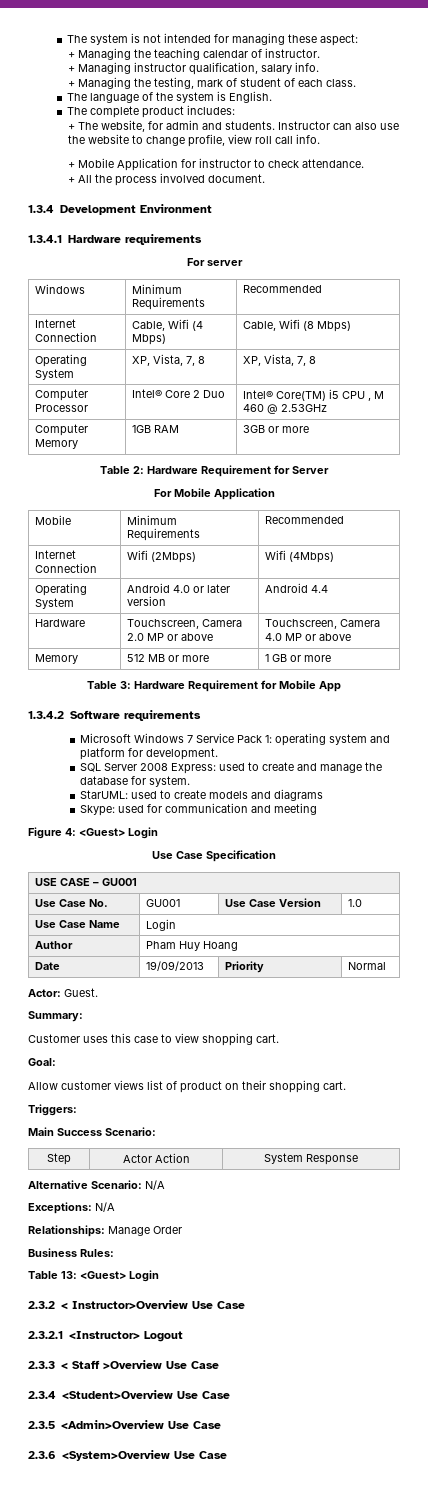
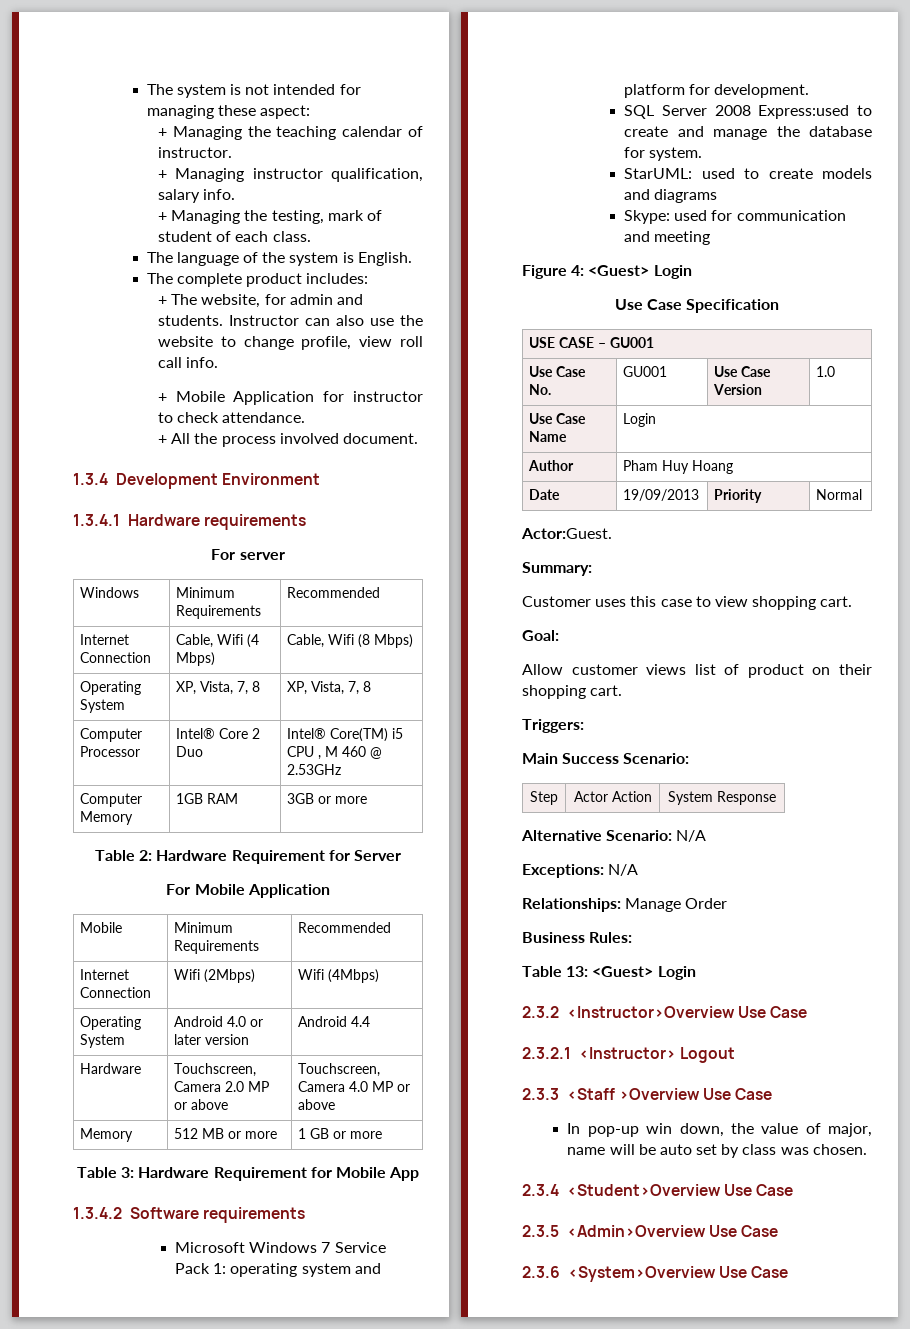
- SQL Server 2008 Express: used to create and manage the database for system.
+ SQL Server 2008 Express:used to create and manage the database for system.
- Actor: Guest.
+ Actor:Guest.
- 2.3.2 < Instructor>Overview Use Case
+ 2.3.2 <Instructor>Overview Use Case
- 2.3.3 < Staff >Overview Use Case
+ 2.3.3 <Staff >Overview Use Case
+ In pop-up win down, the value of major, name will be auto set by class was chosen.

